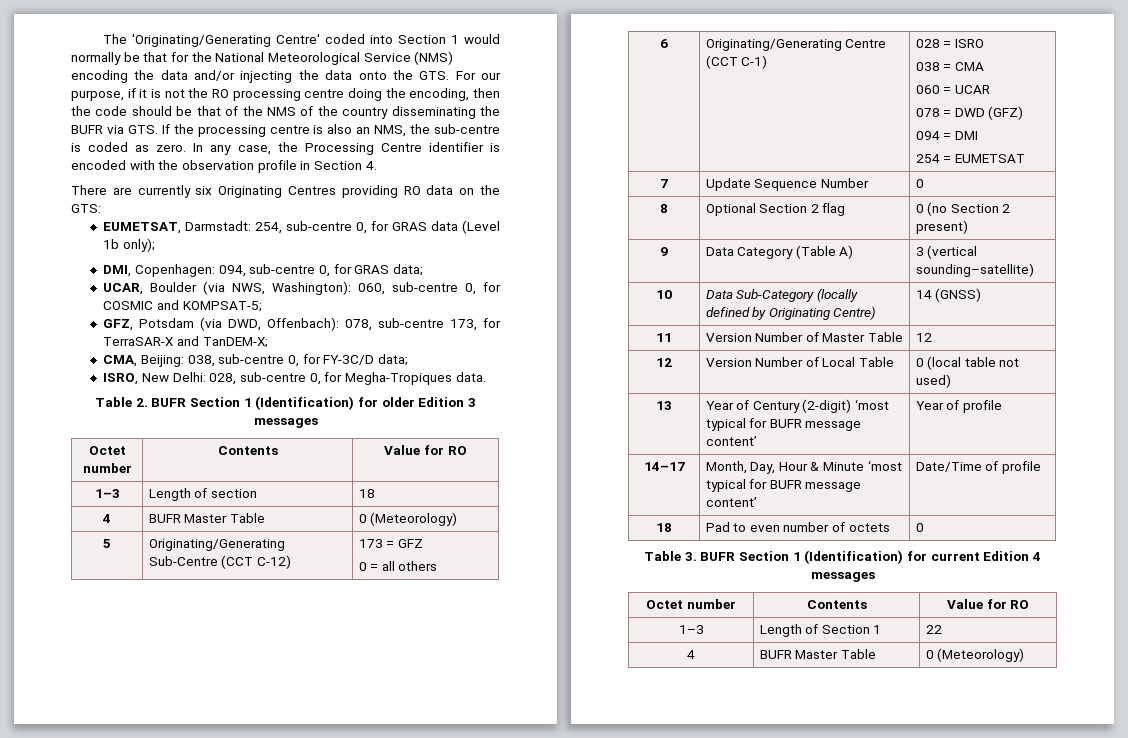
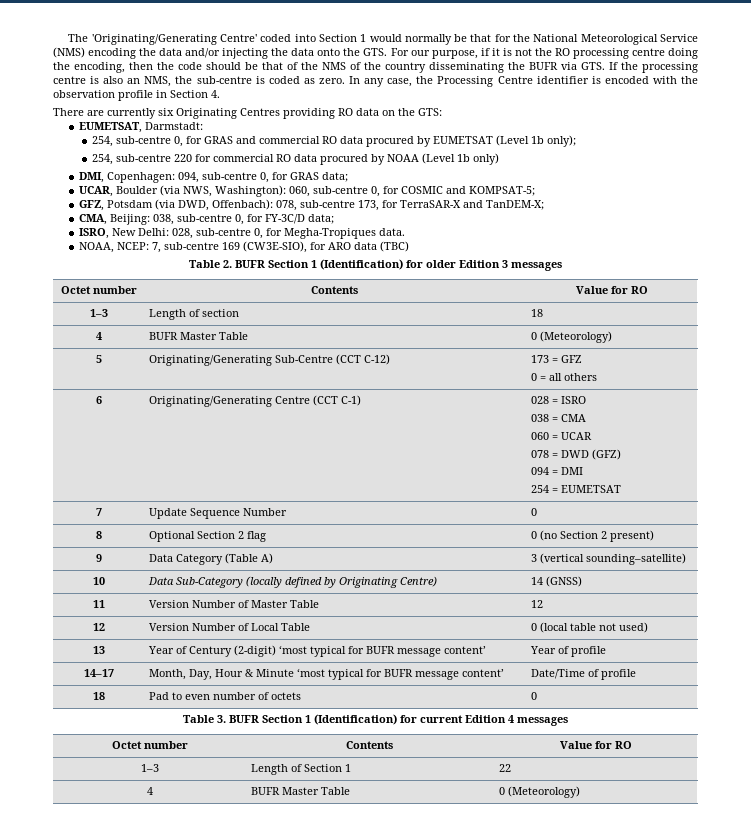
- EUMETSAT, Darmstadt: 254, sub-centre 0, for GRAS data (Level 1b only);
+ EUMETSAT, Darmstadt:
+ 254, sub-centre 0, for GRAS and commercial RO data procured by EUMETSAT (Level 1b only);
+ 254, sub-centre 220 for commercial RO data procured by NOAA (Level 1b only)
+ NOAA, NCEP: 7, sub-centre 169 (CW3E-SIO), for ARO data (TBC)

